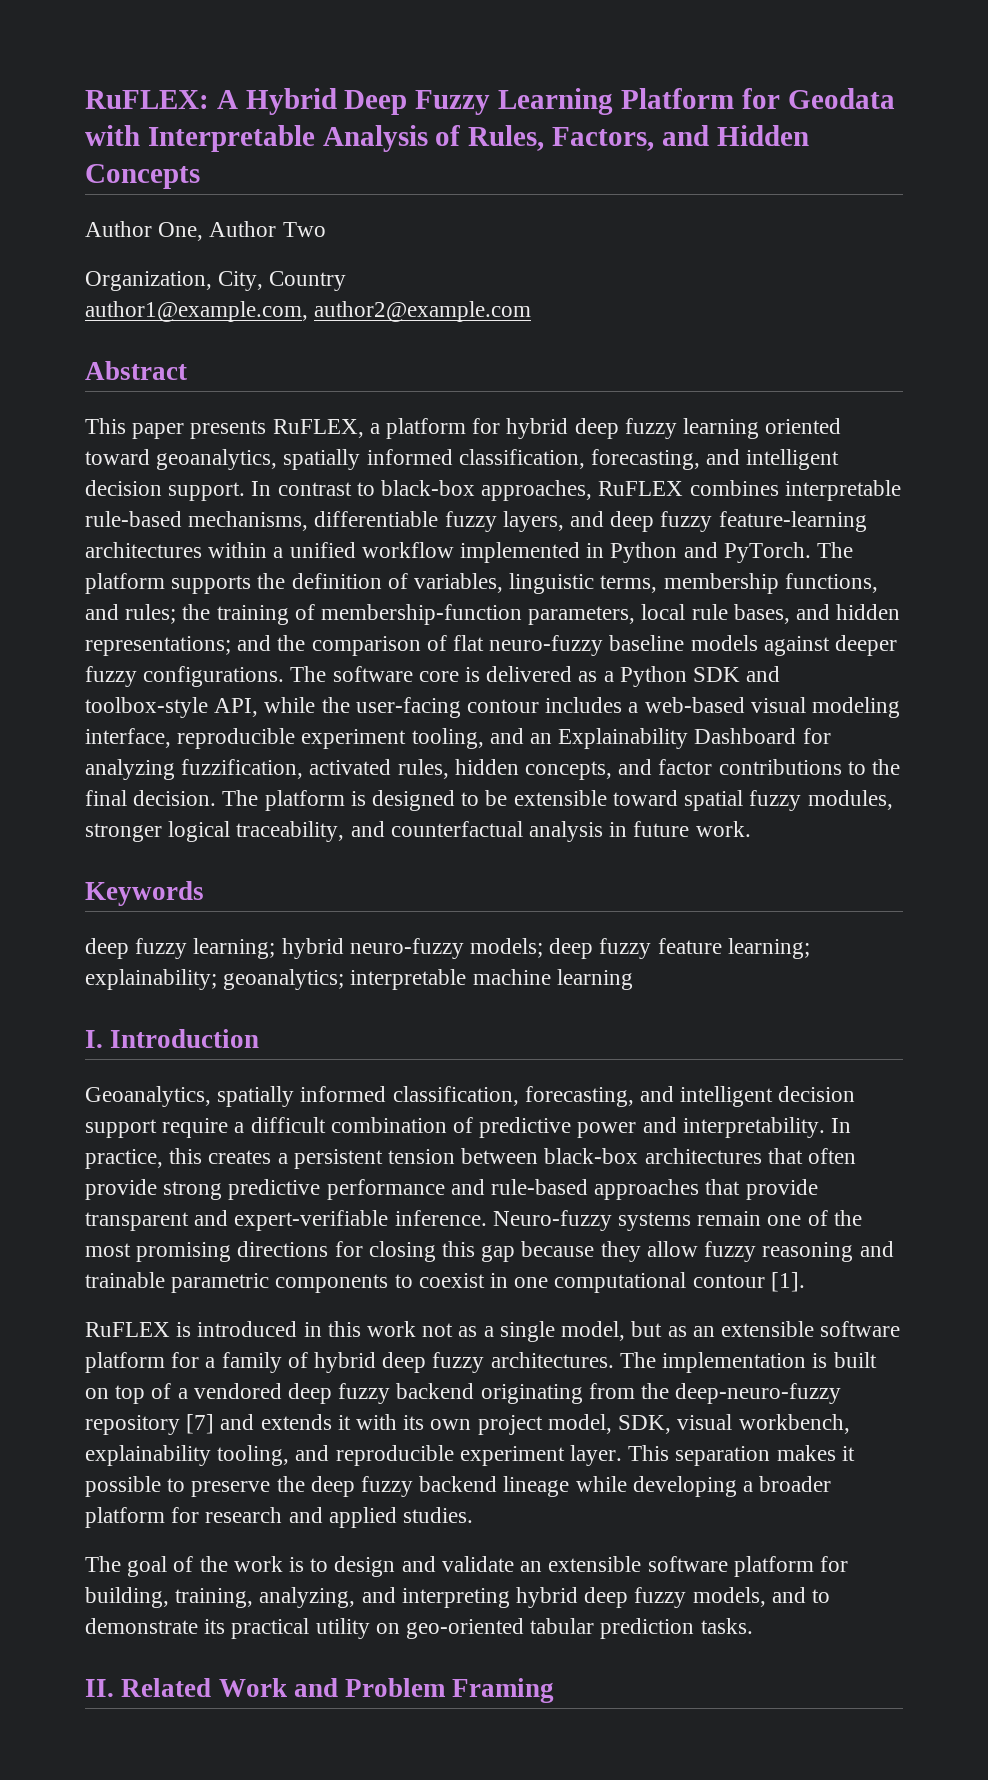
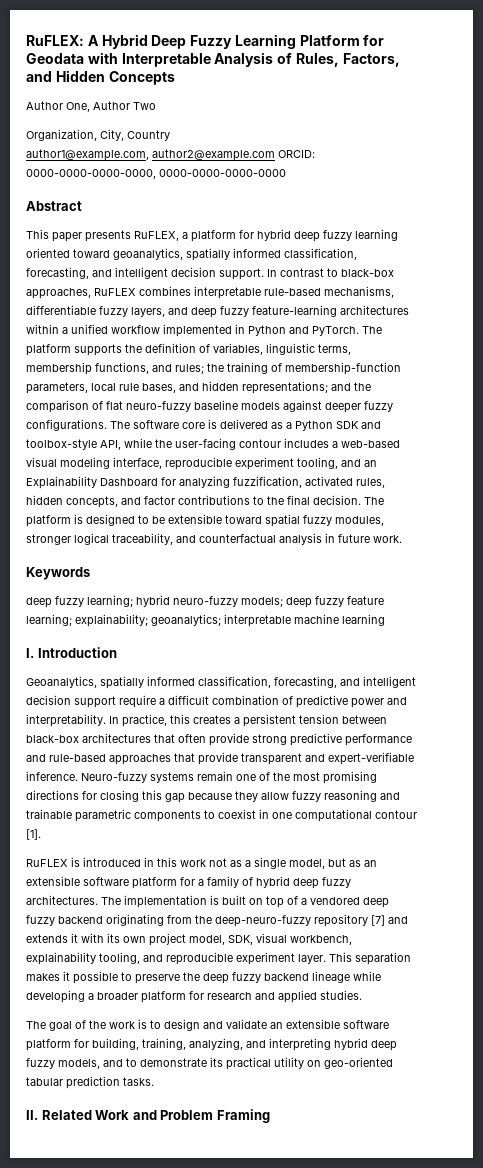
- author1@example.com, author2@example.com
+ author1@example.com, author2@example.com ORCID: 0000-0000-0000-0000, 0000-0000-0000-0000

